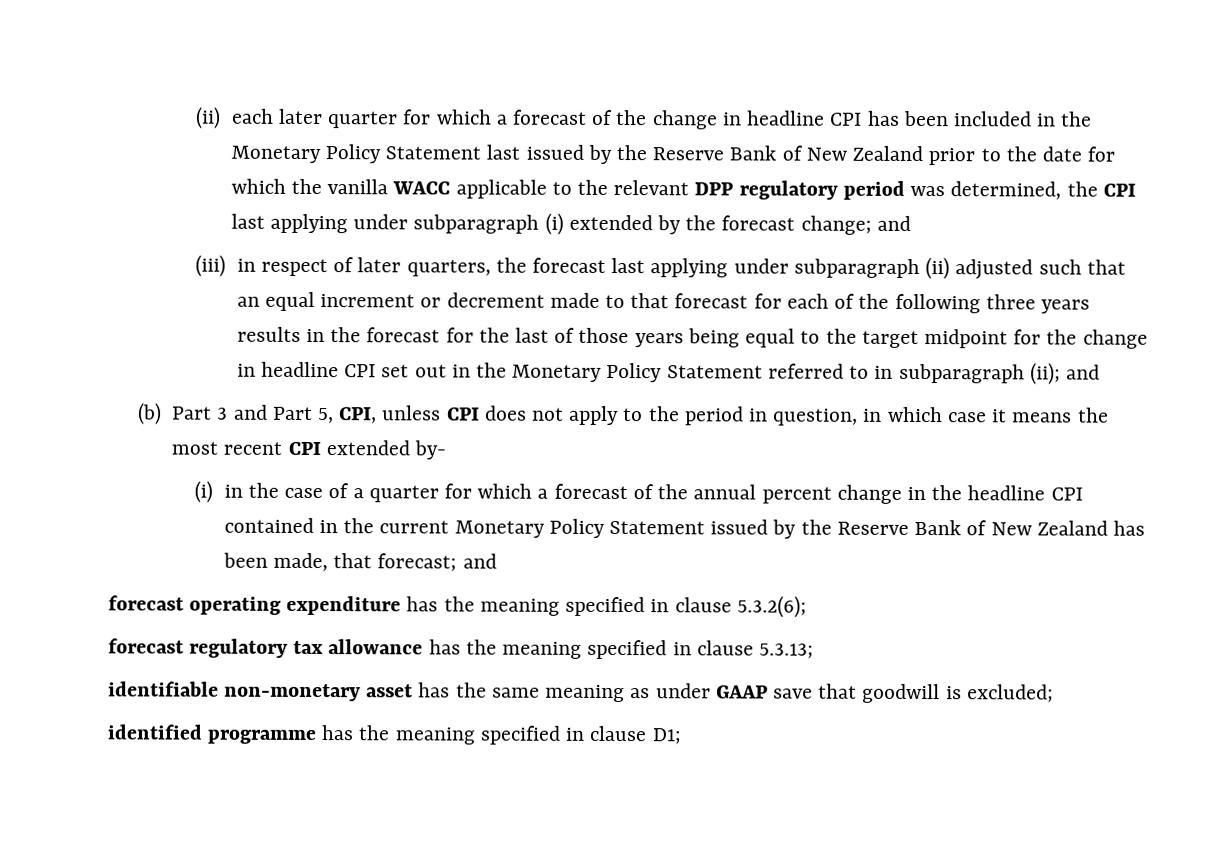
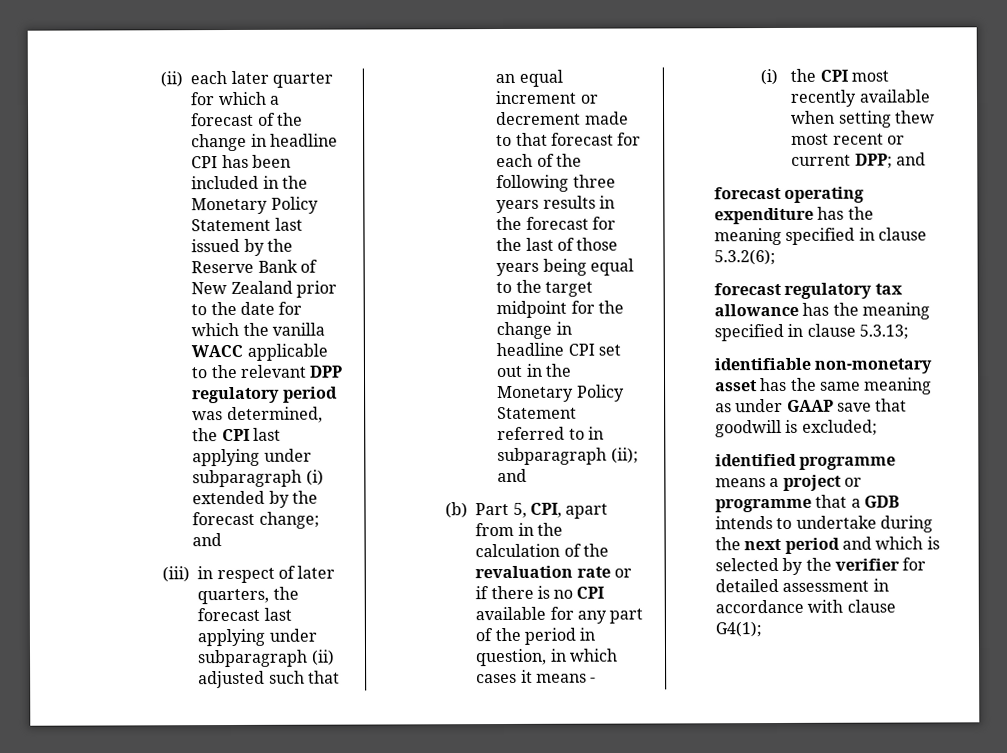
- (b) Part 3 and Part 5, CPI, unless CPI does not apply to the period in question, in which case it means the most recent CPI extended by-
- (i) in the case of a quarter for which a forecast of the annual percent change in the headline CPI contained in the current Monetary Policy Statement issued by the Reserve Bank of New Zealand has been made, that forecast; and
+ (b) Part 5, CPI, apart from in the calculation of the revaluation rate or if there is no CPI available for any part of the period in question, in which cases it means -
+ (i) the CPI most recently available when setting thew most recent or current DPP; and
- identified programme has the meaning specified in clause D1;
+ identified programme means a project or programme that a GDB intends to undertake during the next period and which is selected by the verifier for detailed assessment in accordance with clause G4(1);

